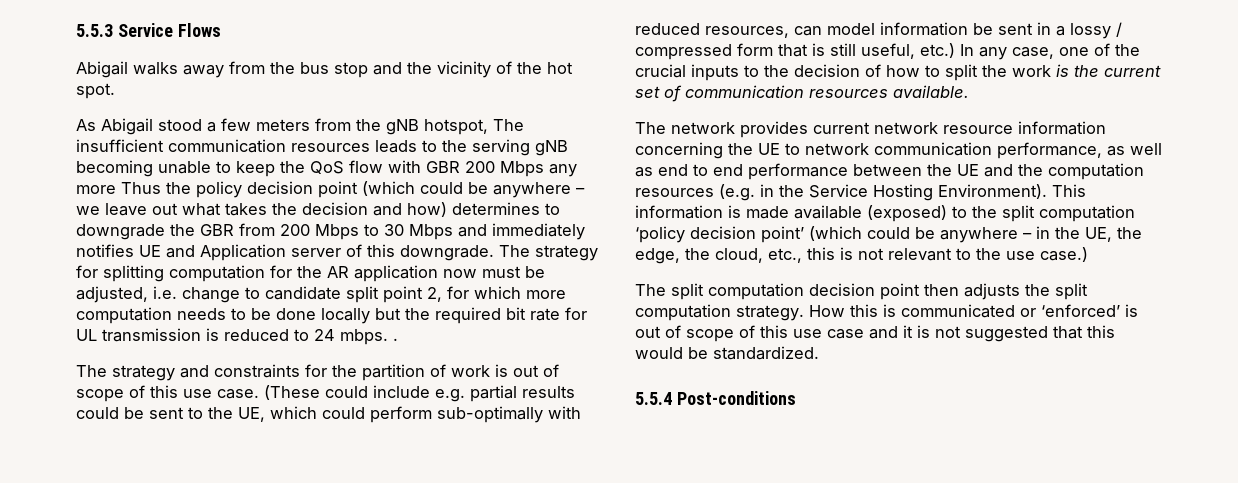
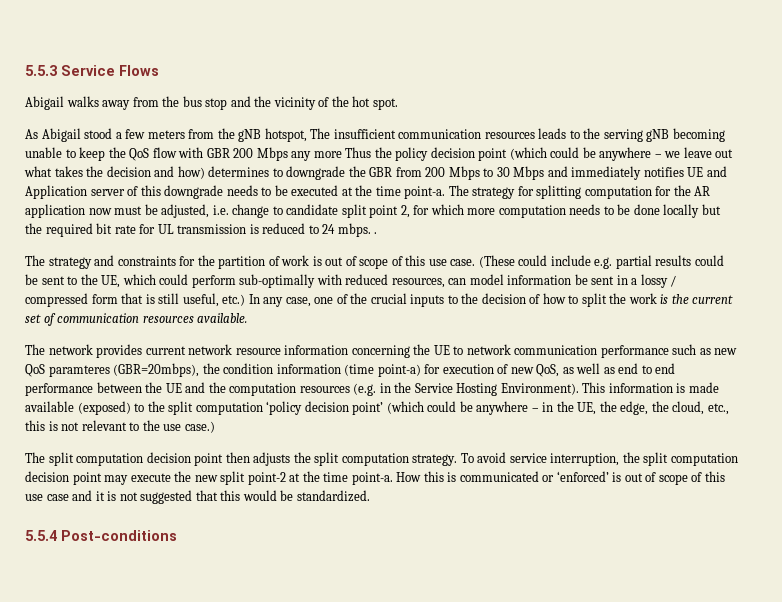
- As Abigail stood a few meters from the gNB hotspot, The insufficient communication resources leads to the serving gNB becoming unable to keep the QoS flow with GBR 200 Mbps any more Thus the policy decision point (which could be anywhere – we leave out what takes the decision and how) determines to downgrade the GBR from 200 Mbps to 30 Mbps and immediately notifies UE and Application server of this downgrade.
+ As Abigail stood a few meters from the gNB hotspot, The insufficient communication resources leads to the serving gNB becoming unable to keep the QoS flow with GBR 200 Mbps any more Thus the policy decision point (which could be anywhere – we leave out what takes the decision and how) determines to downgrade the GBR from 200 Mbps to 30 Mbps and immediately notifies UE and Application server of this downgrade needs to be executed at the time point-a.
- The network provides current network resource information concerning the UE to network communication performance, as well as end to end performance between the UE and the computation resources (e.g. in the Service Hosting Environment).
+ The network provides current network resource information concerning the UE to network communication performance such as new QoS paramteres (GBR=20mbps), the condition information (time point-a) for execution of new QoS, as well as end to end performance between the UE and the computation resources (e.g. in the Service Hosting Environment).
+ To avoid service interruption, the split computation decision point may execute the new split point-2 at the time point-a.

